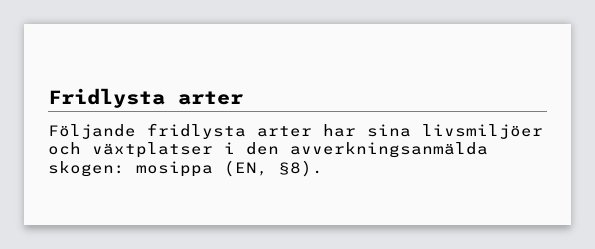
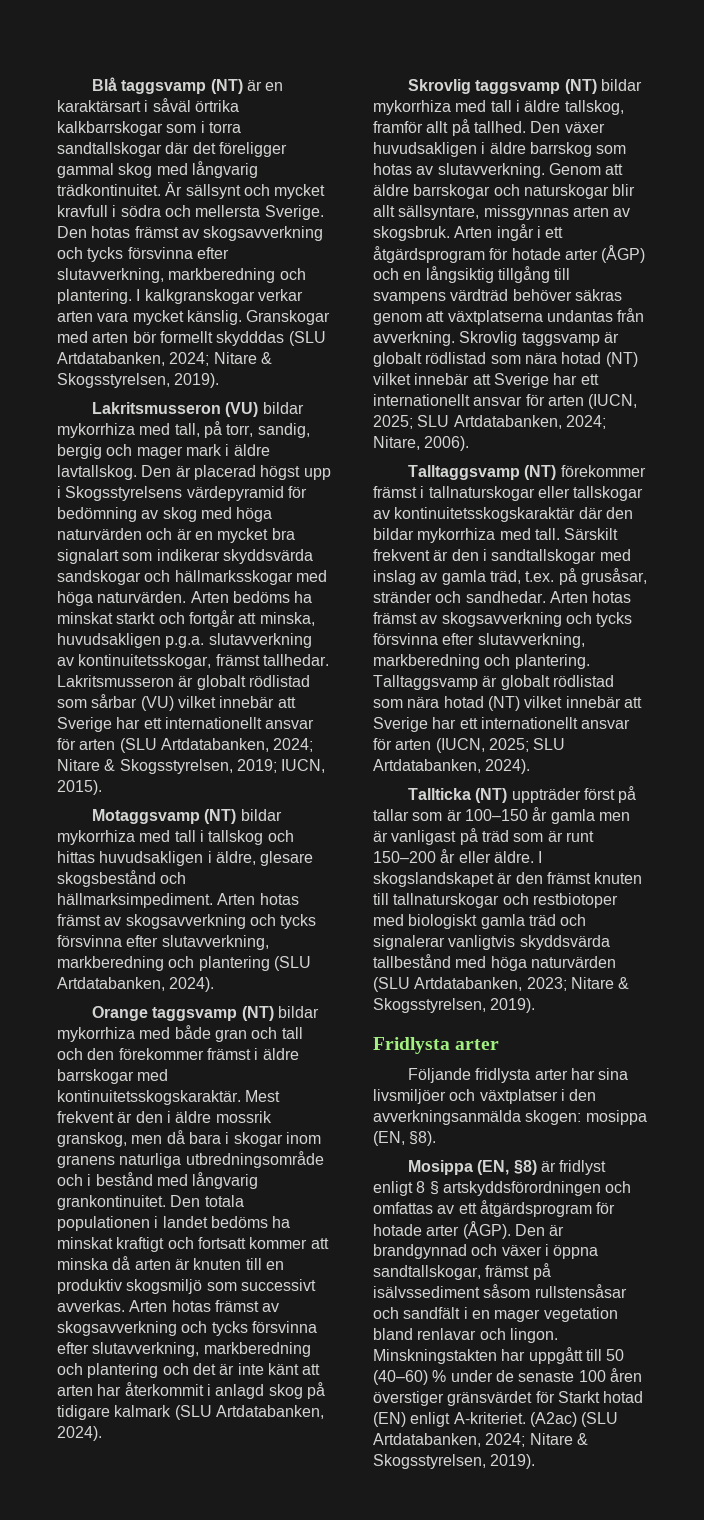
+ Blå taggsvamp (NT) är en karaktärsart i såväl örtrika kalkbarrskogar som i torra sandtallskogar där det föreligger gammal skog med långvarig trädkontinuitet. Är sällsynt och mycket kravfull i södra och mellersta Sverige. Den hotas främst av skogsavverkning och tycks försvinna efter slutavverkning, markberedning och plantering. I kalkgranskogar verkar arten vara mycket känslig. Granskogar med arten bör formellt skydddas (SLU Artdatabanken, 2024; Nitare & Skogsstyrelsen, 2019).
+ Lakritsmusseron (VU) bildar mykorrhiza med tall, på torr, sandig, bergig och mager mark i äldre lavtallskog. Den är placerad högst upp i Skogsstyrelsens värdepyramid för bedömning av skog med höga naturvärden och är en mycket bra signalart som indikerar skyddsvärda sandskogar och hällmarksskogar med höga naturvärden. Arten bedöms ha minskat starkt och fortgår att minska, huvudsakligen p.g.a. slutavverkning av kontinuitetsskogar, främst tallhedar. Lakritsmusseron är globalt rödlistad som sårbar (VU) vilket innebär att Sverige har ett internationellt ansvar för arten (SLU Artdatabanken, 2024; Nitare & Skogsstyrelsen, 2019; IUCN, 2015).
+ Motaggsvamp (NT) bildar mykorrhiza med tall i tallskog och hittas huvudsakligen i äldre, glesare skogsbestånd och hällmarksimpediment. Arten hotas främst av skogsavverkning och tycks försvinna efter slutavverkning, markberedning och plantering (SLU Artdatabanken, 2024).
+ Orange taggsvamp (NT) bildar mykorrhiza med både gran och tall och den förekommer främst i äldre barrskogar med kontinuitetsskogskaraktär. Mest frekvent är den i äldre mossrik granskog, men då bara i skogar inom granens naturliga utbredningsområde och i bestånd med långvarig grankontinuitet. Den totala populationen i landet bedöms ha minskat kraftigt och fortsatt kommer att minska då arten är knuten till en produktiv skogsmiljö som successivt avverkas. Arten hotas främst av skogsavverkning och tycks försvinna efter slutavverkning, markberedning och plantering och det är inte känt att arten har återkommit i anlagd skog på tidigare kalmark (SLU Artdatabanken, 2024).
+ Skrovlig taggsvamp (NT) bildar mykorrhiza med tall i äldre tallskog, framför allt på tallhed. Den växer huvudsakligen i äldre barrskog som hotas av slutavverkning. Genom att äldre barrskogar och naturskogar blir allt sällsyntare, missgynnas arten av skogsbruk. Arten ingår i ett åtgärdsprogram för hotade arter (ÅGP) och en långsiktig tillgång till svampens värdträd behöver säkras genom att växtplatserna undantas från avverkning. Skrovlig taggsvamp är globalt rödlistad som nära hotad (NT) vilket innebär att Sverige har ett internationellt ansvar för arten (IUCN, 2025; SLU Artdatabanken, 2024; Nitare, 2006).
+ Talltaggsvamp (NT) förekommer främst i tallnaturskogar eller tallskogar av kontinuitetsskogskaraktär där den bildar mykorrhiza med tall. Särskilt frekvent är den i sandtallskogar med inslag av gamla träd, t.ex. på grusåsar, stränder och sandhedar. Arten hotas främst av skogsavverkning och tycks försvinna efter slutavverkning, markberedning och plantering. Talltaggsvamp är globalt rödlistad som nära hotad (NT) vilket innebär att Sverige har ett internationellt ansvar för arten (IUCN, 2025; SLU Artdatabanken, 2024).
+ Tallticka (NT) uppträder först på tallar som är 100–150 år gamla men är vanligast på träd som är runt 150–200 år eller äldre. I skogslandskapet är den främst knuten till tallnaturskogar och restbiotoper med biologiskt gamla träd och signalerar vanligtvis skyddsvärda tallbestånd med höga naturvärden (SLU Artdatabanken, 2023; Nitare & Skogsstyrelsen, 2019).
+ Mosippa (EN, §8) är fridlyst enligt 8 § artskyddsförordningen och omfattas av ett åtgärdsprogram för hotade arter (ÅGP). Den är brandgynnad och växer i öppna sandtallskogar, främst på isälvssediment såsom rullstensåsar och sandfält i en mager vegetation bland renlavar och lingon. Minskningstakten har uppgått till 50 (40–60) % under de senaste 100 åren överstiger gränsvärdet för Starkt hotad (EN) enligt A-kriteriet. (A2ac) (SLU Artdatabanken, 2024; Nitare & Skogsstyrelsen, 2019).

